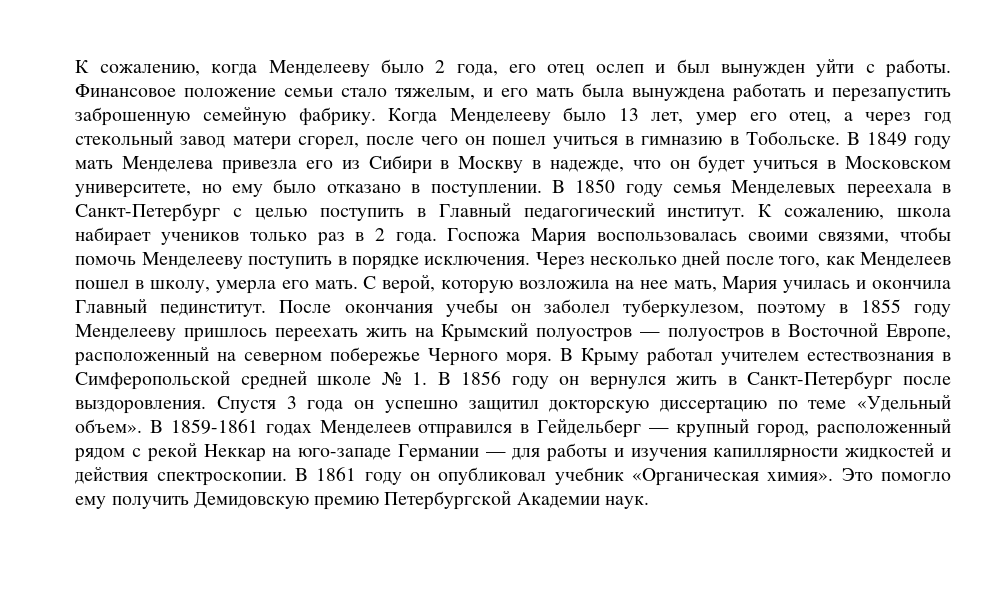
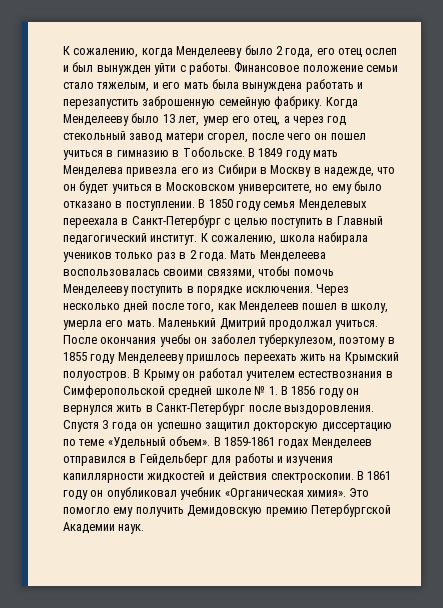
- К сожалению, школа набирает учеников только раз в 2 года.
+ К сожалению, школа набирала учеников только раз в 2 года.
- Госпожа Мария воспользовалась своими связями, чтобы помочь Менделееву поступить в порядке исключения.
+ Мать Менделеева воспользовалась своими связями, чтобы помочь Менделееву поступить в порядке исключения.
- С верой, которую возложила на нее мать, Мария училась и окончила Главный пединститут.
+ Маленький Дмитрий продолжал учиться.
- После окончания учебы он заболел туберкулезом, поэтому в 1855 году Менделееву пришлось переехать жить на Крымский полуостров — полуостров в Восточной Европе, расположенный на северном побережье Черного моря.
+ После окончания учебы он заболел туберкулезом, поэтому в 1855 году Менделееву пришлось переехать жить на Крымский полуостров.
- В Крыму работал учителем естествознания в Симферопольской средней школе № 1. В 1856 году он вернулся жить в Санкт-Петербург после выздоровления.
+ В Крыму он работал учителем естествознания в Симферопольской средней школе № 1. В 1856 году он вернулся жить в Санкт-Петербург после выздоровления.
- В 1859-1861 годах Менделеев отправился в Гейдельберг — крупный город, расположенный рядом с рекой Неккар на юго-западе Германии — для работы и изучения капиллярности жидкостей и действия спектроскопии.
+ В 1859-1861 годах Менделеев отправился в Гейдельберг для работы и изучения капиллярности жидкостей и действия спектроскопии.

